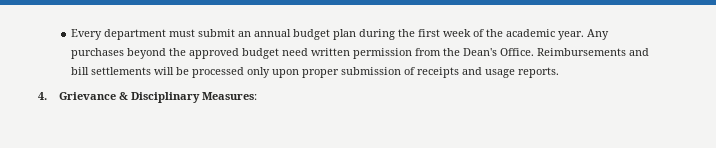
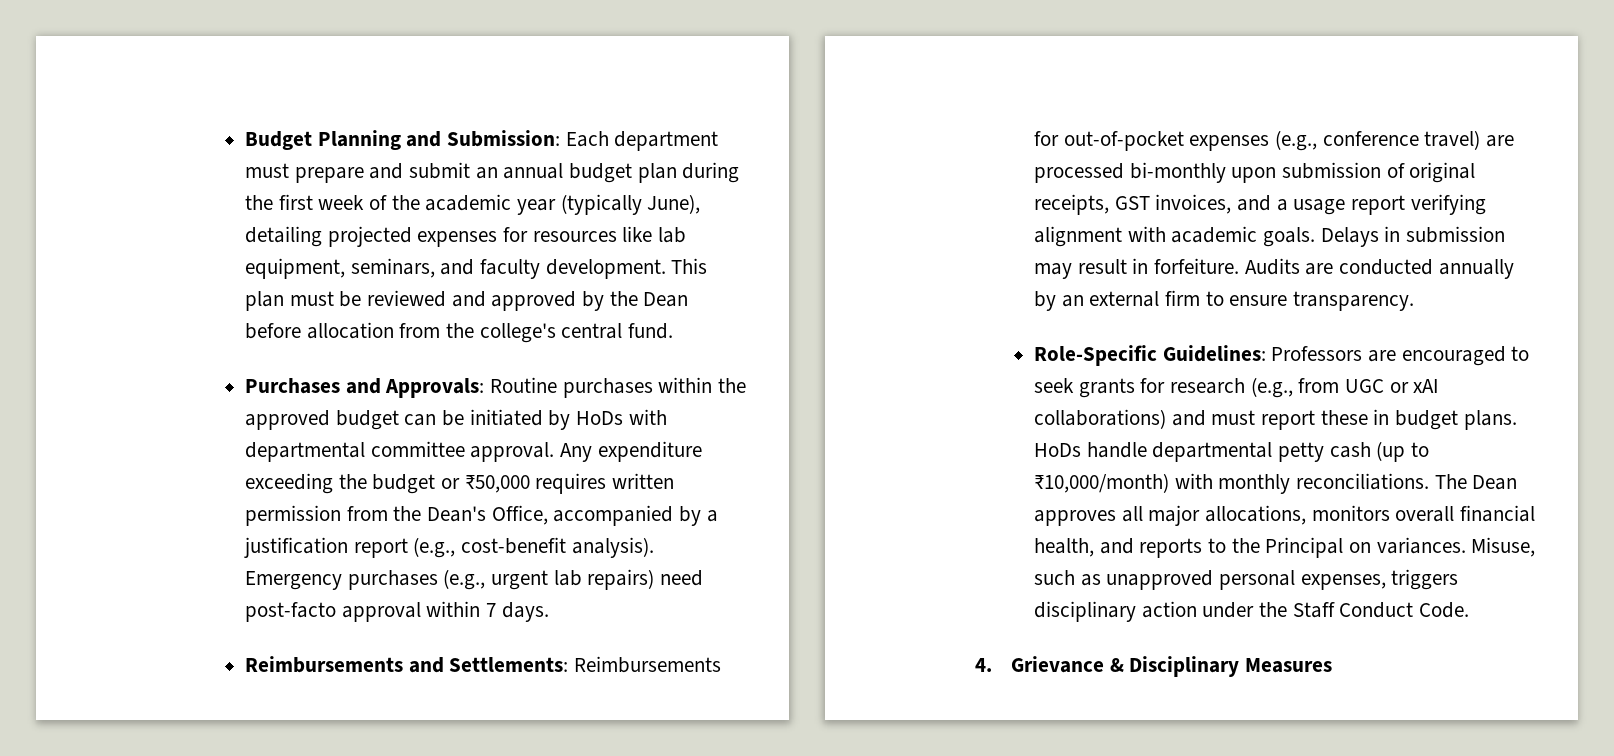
- Every department must submit an annual budget plan during the first week of the academic year. Any purchases beyond the approved budget need written permission from the Dean's Office. Reimbursements and bill settlements will be processed only upon proper submission of receipts and usage reports.
+ Budget Planning and Submission: Each department must prepare and submit an annual budget plan during the first week of the academic year (typically June), detailing projected expenses for resources like lab equipment, seminars, and faculty development. This plan must be reviewed and approved by the Dean before allocation from the college's central fund.
+ Purchases and Approvals: Routine purchases within the approved budget can be initiated by HoDs with departmental committee approval. Any expenditure exceeding the budget or ₹50,000 requires written permission from the Dean's Office, accompanied by a justification report (e.g., cost-benefit analysis). Emergency purchases (e.g., urgent lab repairs) need post-facto approval within 7 days.
+ Reimbursements and Settlements: Reimbursements for out-of-pocket expenses (e.g., conference travel) are processed bi-monthly upon submission of original receipts, GST invoices, and a usage report verifying alignment with academic goals. Delays in submission may result in forfeiture. Audits are conducted annually by an external firm to ensure transparency.
+ Role-Specific Guidelines: Professors are encouraged to seek grants for research (e.g., from UGC or xAI collaborations) and must report these in budget plans. HoDs handle departmental petty cash (up to ₹10,000/month) with monthly reconciliations. The Dean approves all major allocations, monitors overall financial health, and reports to the Principal on variances. Misuse, such as unapproved personal expenses, triggers disciplinary action under the Staff Conduct Code.
- 4. Grievance & Disciplinary Measures:
+ 4. Grievance & Disciplinary Measures

